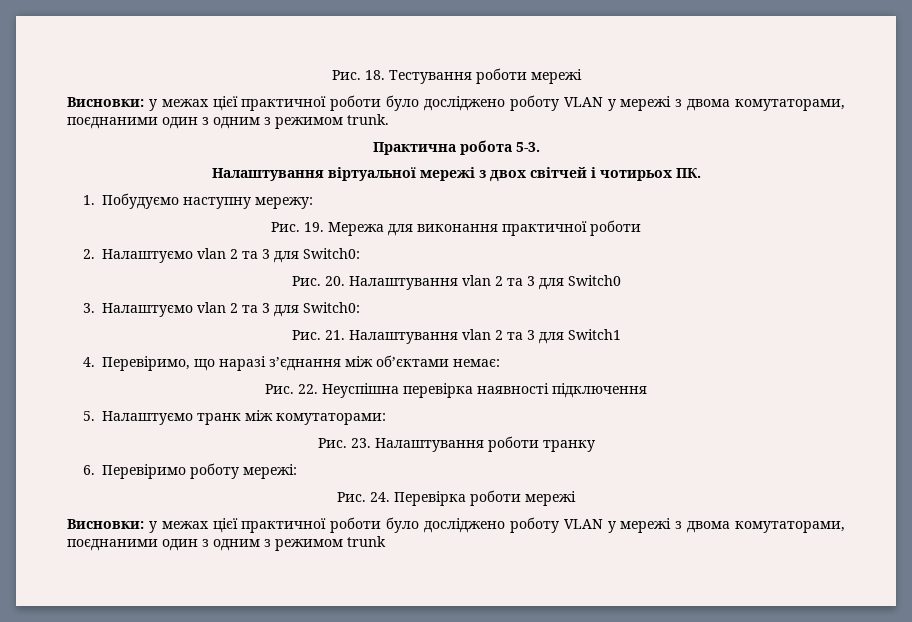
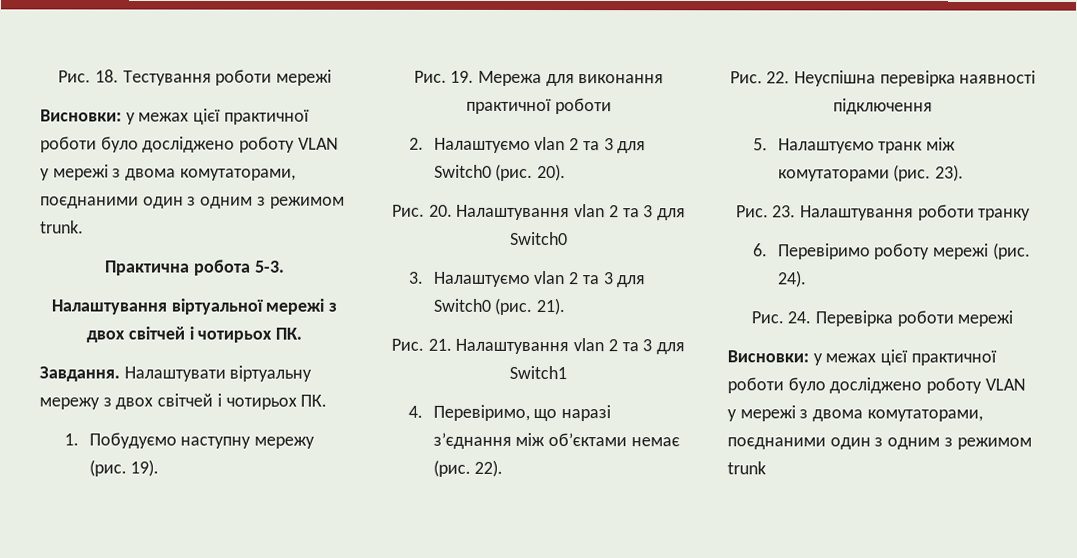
+ Завдання. Налаштувати віртуальну мережу з двох світчей і чотирьох ПК.
- 1. Побудуємо наступну мережу:
+ 1. Побудуємо наступну мережу (рис. 19).
- 2. Налаштуємо vlan 2 та 3 для Switch0:
+ 2. Налаштуємо vlan 2 та 3 для Switch0 (рис. 20).
- 3. Налаштуємо vlan 2 та 3 для Switch0:
+ 3. Налаштуємо vlan 2 та 3 для Switch0 (рис. 21).
- 4. Перевіримо, що наразі з’єднання між об’єктами немає:
+ 4. Перевіримо, що наразі з’єднання між об’єктами немає (рис. 22).
- 5. Налаштуємо транк між комутаторами:
+ 5. Налаштуємо транк між комутаторами (рис. 23).
- 6. Перевіримо роботу мережі:
+ 6. Перевіримо роботу мережі (рис. 24).

